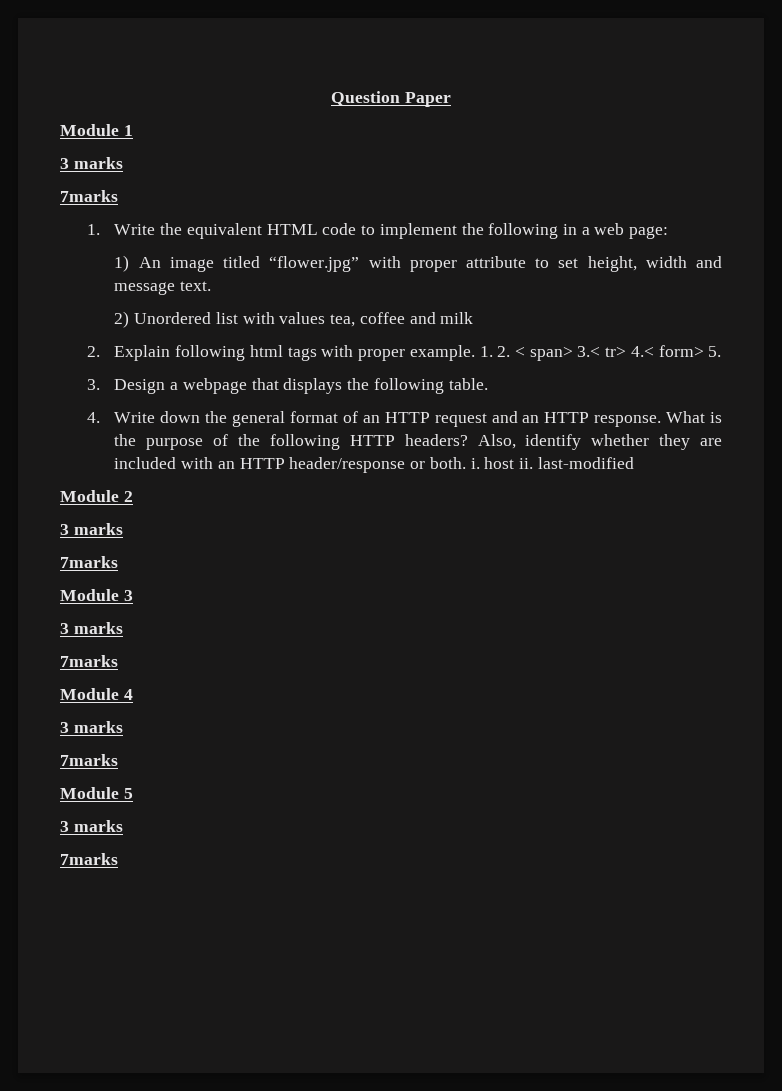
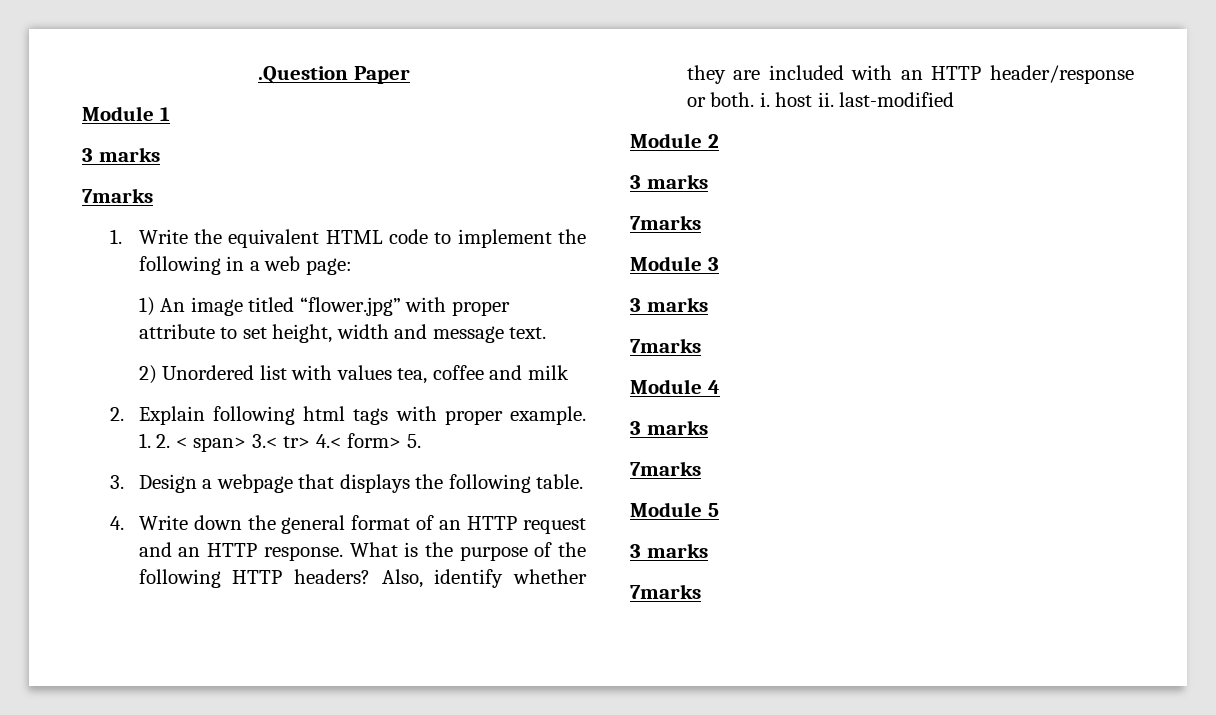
- Question Paper
+ .Question Paper

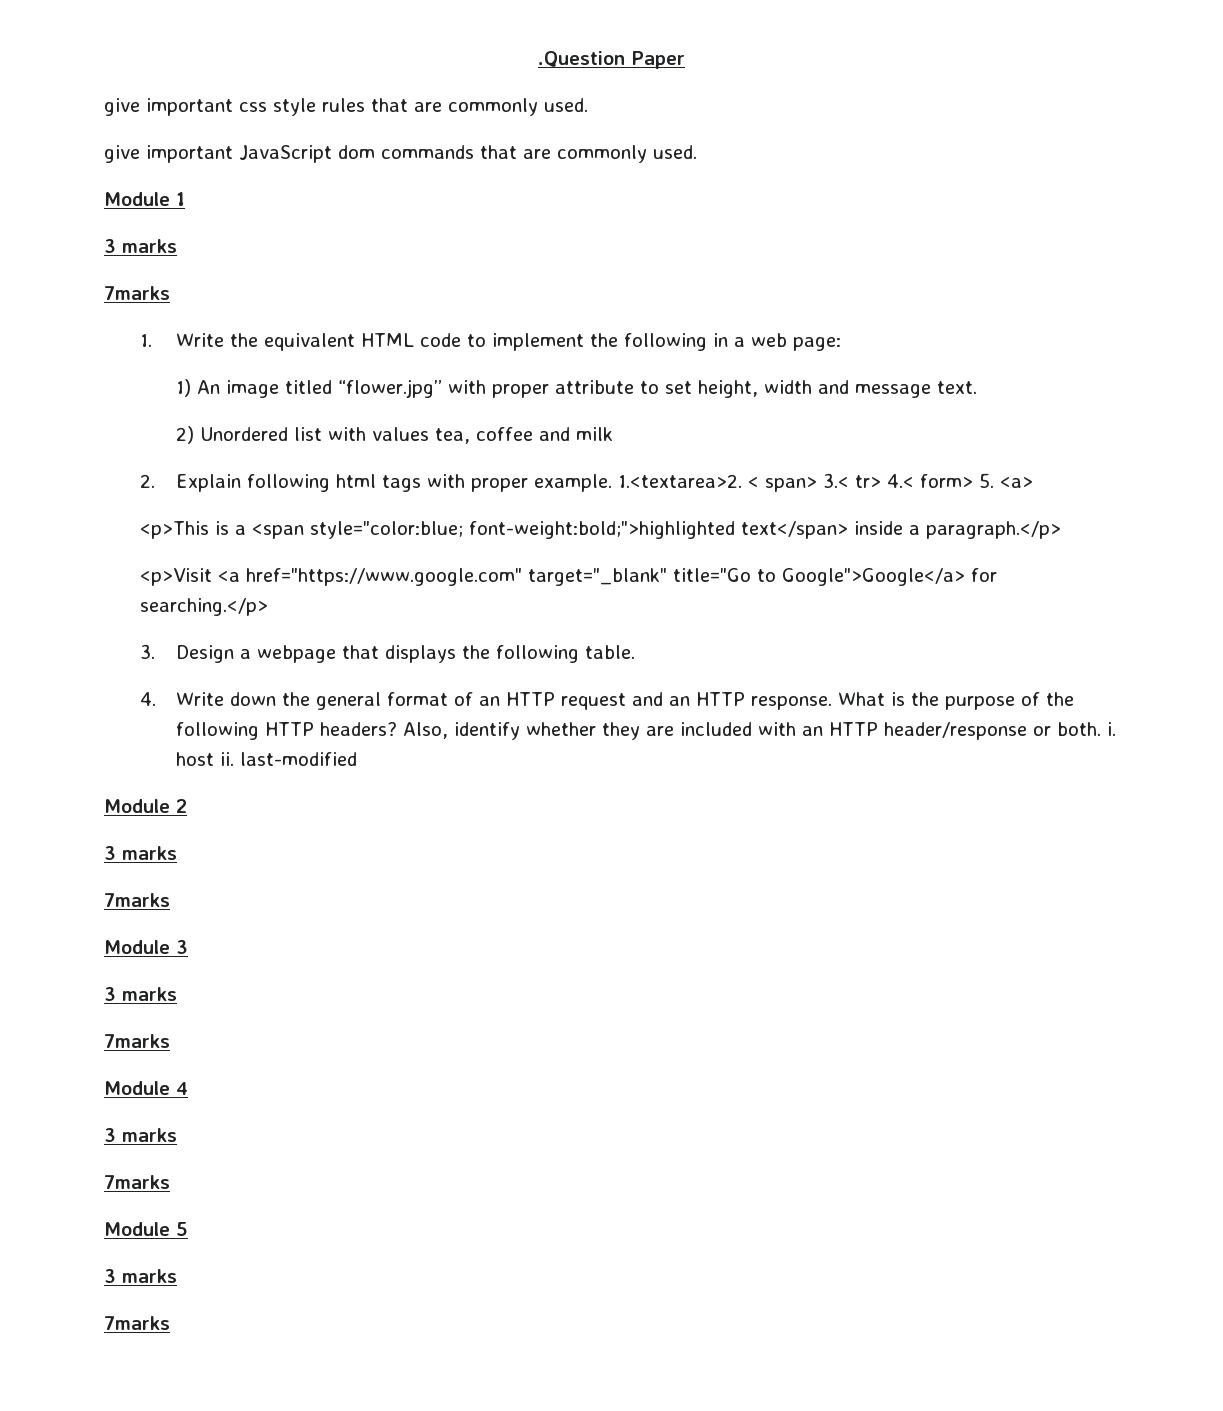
+ give important css style rules that are commonly used.
+ give important JavaScript dom commands that are commonly used.
- 1. 2. < span> 3.< tr> 4.< form> 5.
+ 1.<textarea>2. < span> 3.< tr> 4.< form> 5. <a>
+ <p>This is a <span style="color:blue; font-weight:bold;">highlighted text</span> inside a paragraph.</p>
+ <p>Visit <a href="https://www.google.com" target="_blank" title="Go to Google">Google</a> for searching.</p>

